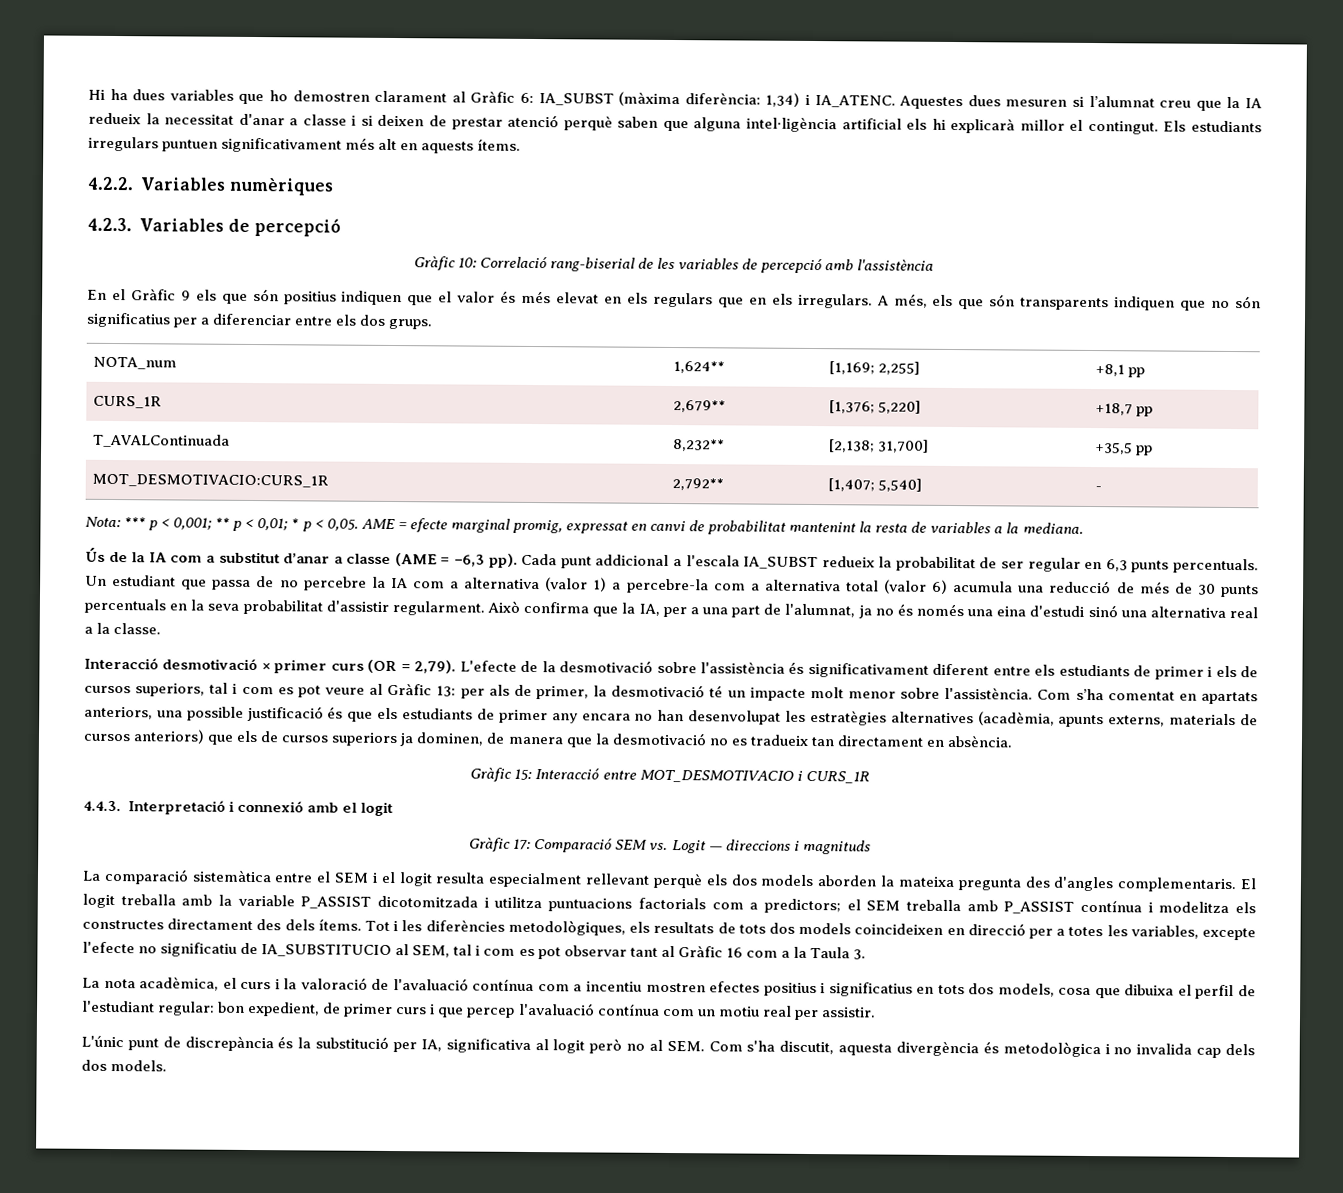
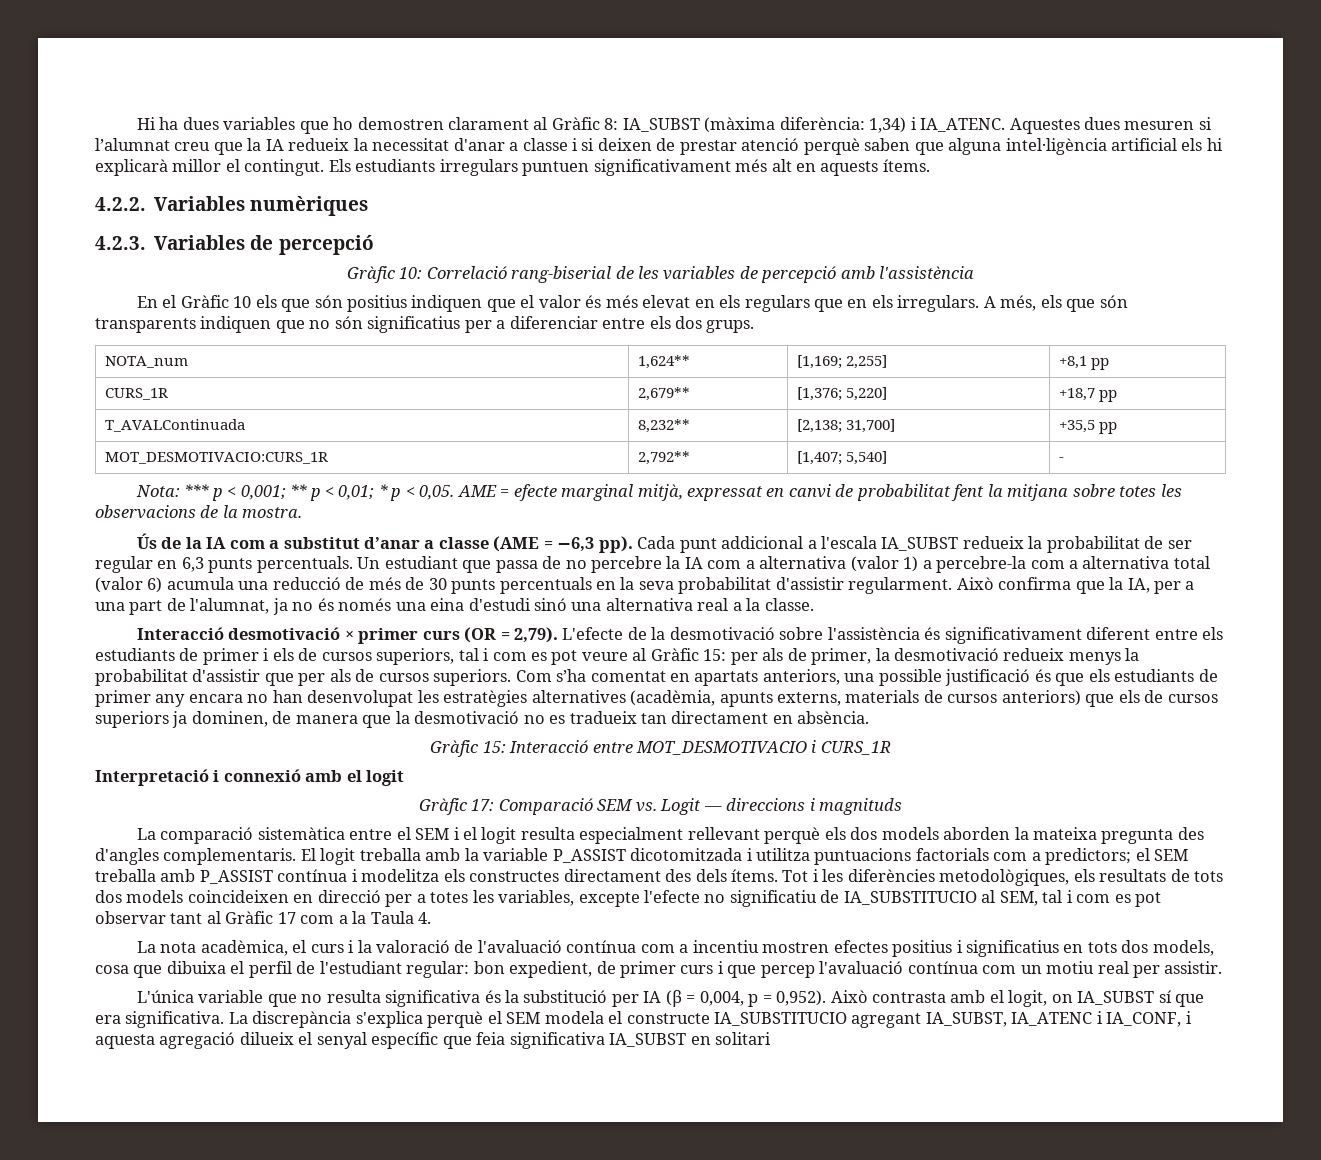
- Hi ha dues variables que ho demostren clarament al Gràfic 6: IA_SUBST (màxima diferència: 1,34) i IA_ATENC.
+ Hi ha dues variables que ho demostren clarament al Gràfic 8: IA_SUBST (màxima diferència: 1,34) i IA_ATENC.
- En el Gràfic 9 els que són positius indiquen que el valor és més elevat en els regulars que en els irregulars.
+ En el Gràfic 10 els que són positius indiquen que el valor és més elevat en els regulars que en els irregulars.
- AME = efecte marginal promig, expressat en canvi de probabilitat mantenint la resta de variables a la mediana.
+ AME = efecte marginal mitjà, expressat en canvi de probabilitat fent la mitjana sobre totes les observacions de la mostra.
- L'efecte de la desmotivació sobre l'assistència és significativament diferent entre els estudiants de primer i els de cursos superiors, tal i com es pot veure al Gràfic 13: per als de primer, la desmotivació té un impacte molt menor sobre l'assistència.
+ L'efecte de la desmotivació sobre l'assistència és significativament diferent entre els estudiants de primer i els de cursos superiors, tal i com es pot veure al Gràfic 15: per als de primer, la desmotivació redueix menys la probabilitat d'assistir que per als de cursos superiors.
- 4.4.3. Interpretació i connexió amb el logit
+ Interpretació i connexió amb el logit
- Tot i les diferències metodològiques, els resultats de tots dos models coincideixen en direcció per a totes les variables, excepte l'efecte no significatiu de IA_SUBSTITUCIO al SEM, tal i com es pot observar tant al Gràfic 16 com a la Taula 3.
+ Tot i les diferències metodològiques, els resultats de tots dos models coincideixen en direcció per a totes les variables, excepte l'efecte no significatiu de IA_SUBSTITUCIO al SEM, tal i com es pot observar tant al Gràfic 17 com a la Taula 4.
- L'únic punt de discrepància és la substitució per IA, significativa al logit però no al SEM. Com s'ha discutit, aquesta divergència és metodològica i no invalida cap dels dos models.
+ L'única variable que no resulta significativa és la substitució per IA (β = 0,004, p = 0,952). Això contrasta amb el logit, on IA_SUBST sí que era significativa. La discrepància s'explica perquè el SEM modela el constructe IA_SUBSTITUCIO agregant IA_SUBST, IA_ATENC i IA_CONF, i aquesta agregació dilueix el senyal específic que feia significativa IA_SUBST en solitari

